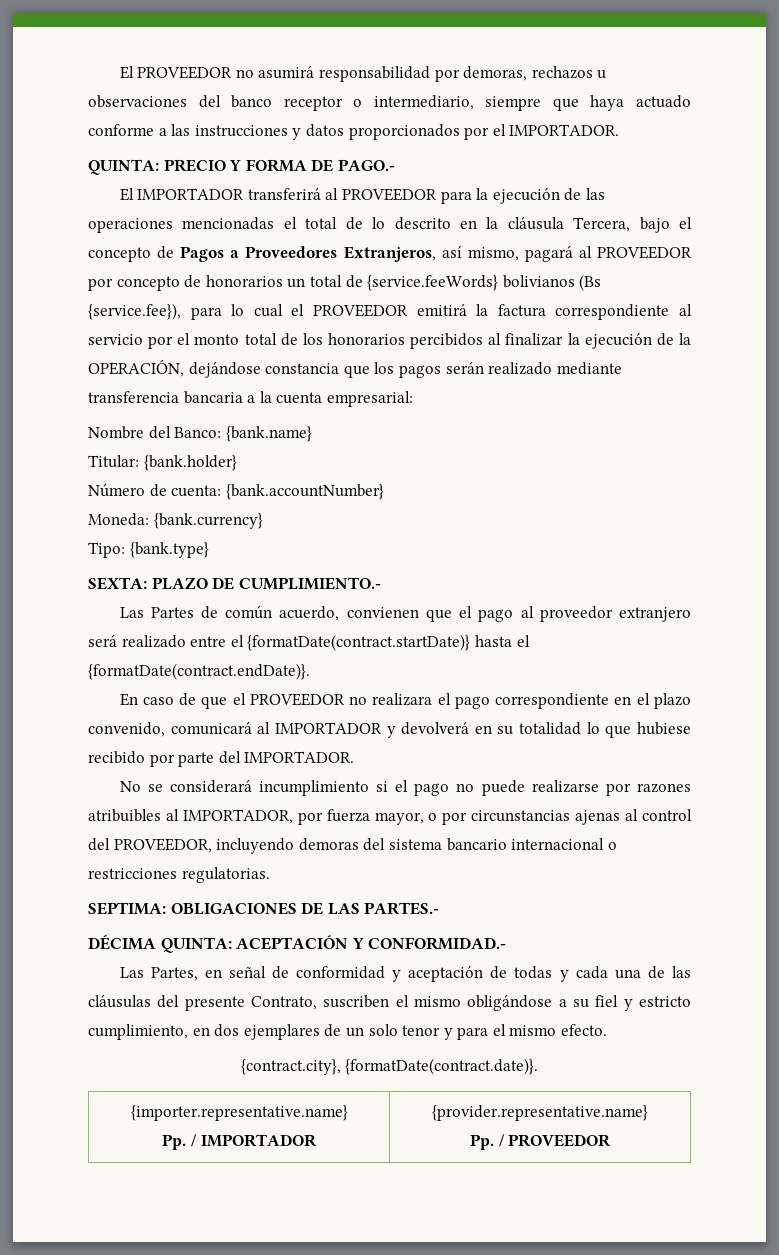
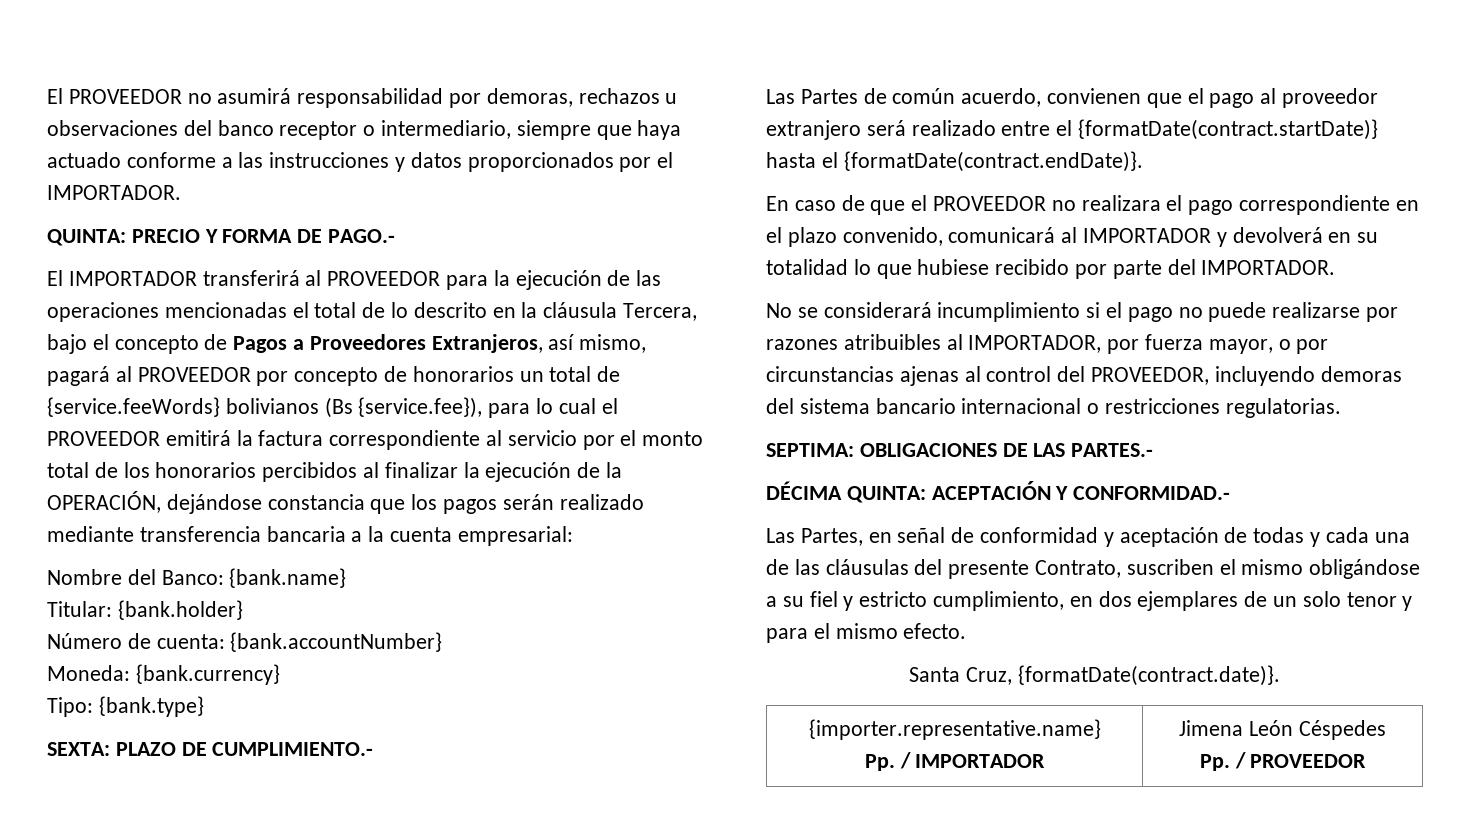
- {contract.city}, {formatDate(contract.date)}.
+ Santa Cruz, {formatDate(contract.date)}.
  {importer.representative.name}
- Pp. / IMPORTADOR | {provider.representative.name}
+ Pp. / IMPORTADOR | Jimena León Céspedes

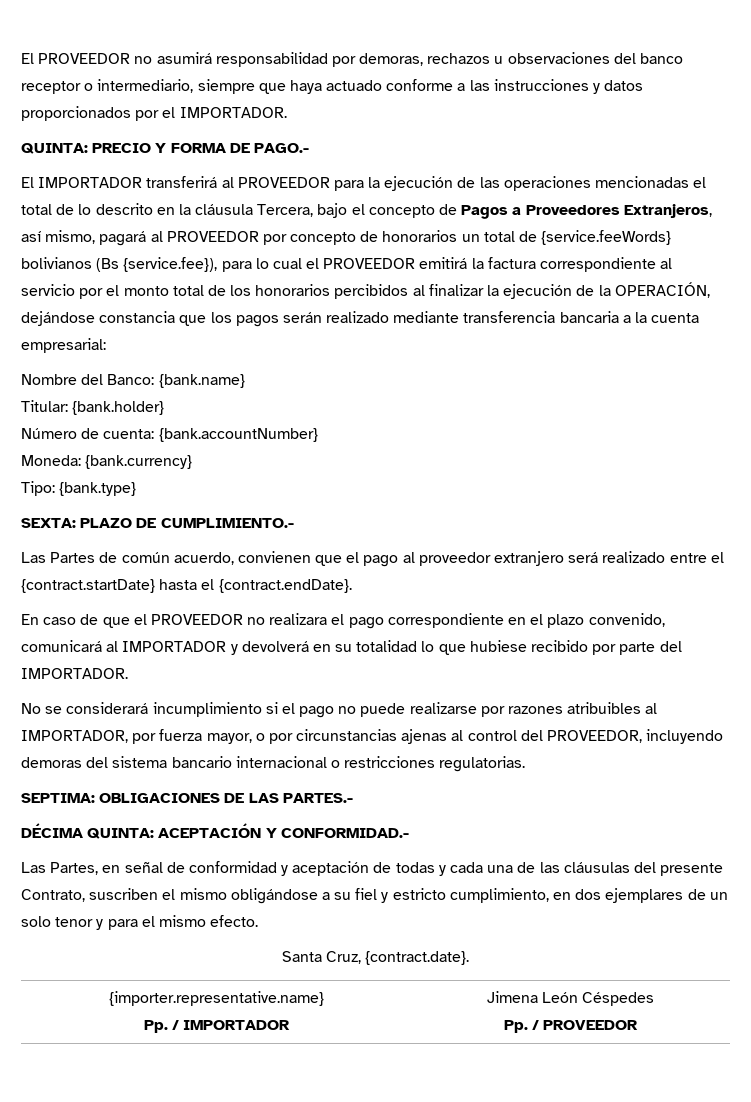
- Las Partes de común acuerdo, convienen que el pago al proveedor extranjero será realizado entre el {formatDate(contract.startDate)} hasta el {formatDate(contract.endDate)}.
+ Las Partes de común acuerdo, convienen que el pago al proveedor extranjero será realizado entre el {contract.startDate} hasta el {contract.endDate}.
- Santa Cruz, {formatDate(contract.date)}.
+ Santa Cruz, {contract.date}.

